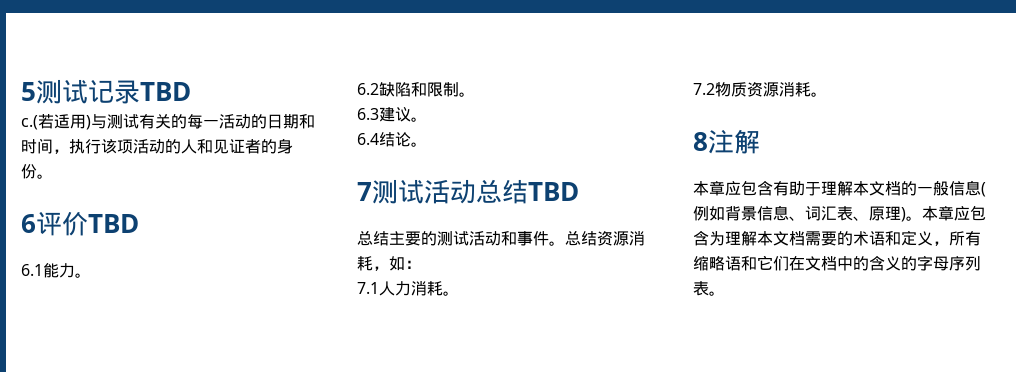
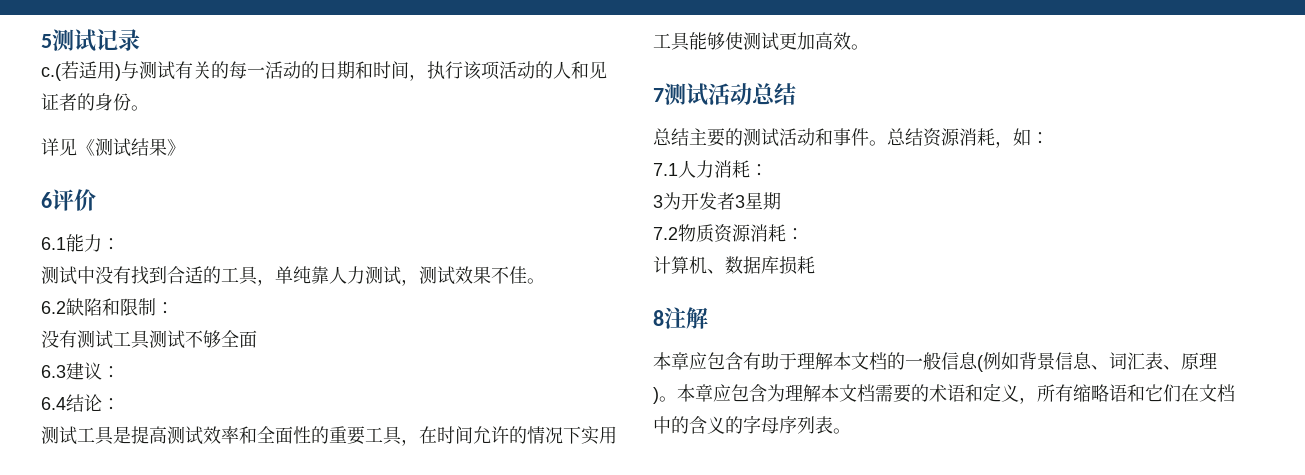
- 5测试记录TBD
+ 5测试记录
+ 详见《测试结果》
- 6评价TBD
+ 6评价
- 6.1能力。
- 6.2缺陷和限制。
+ 6.1能力：
+ 测试中没有找到合适的工具，单纯靠人力测试，测试效果不佳。
+ 6.2缺陷和限制：
+ 没有测试工具测试不够全面
- 6.3建议。
+ 6.3建议：
- 6.4结论。
+ 6.4结论：
+ 测试工具是提高测试效率和全面性的重要工具，在时间允许的情况下实用工具能够使测试更加高效。
- 7测试活动总结TBD
+ 7测试活动总结
- 7.1人力消耗。
+ 7.1人力消耗：
+ 3为开发者3星期
- 7.2物质资源消耗。
+ 7.2物质资源消耗：
+ 计算机、数据库损耗

